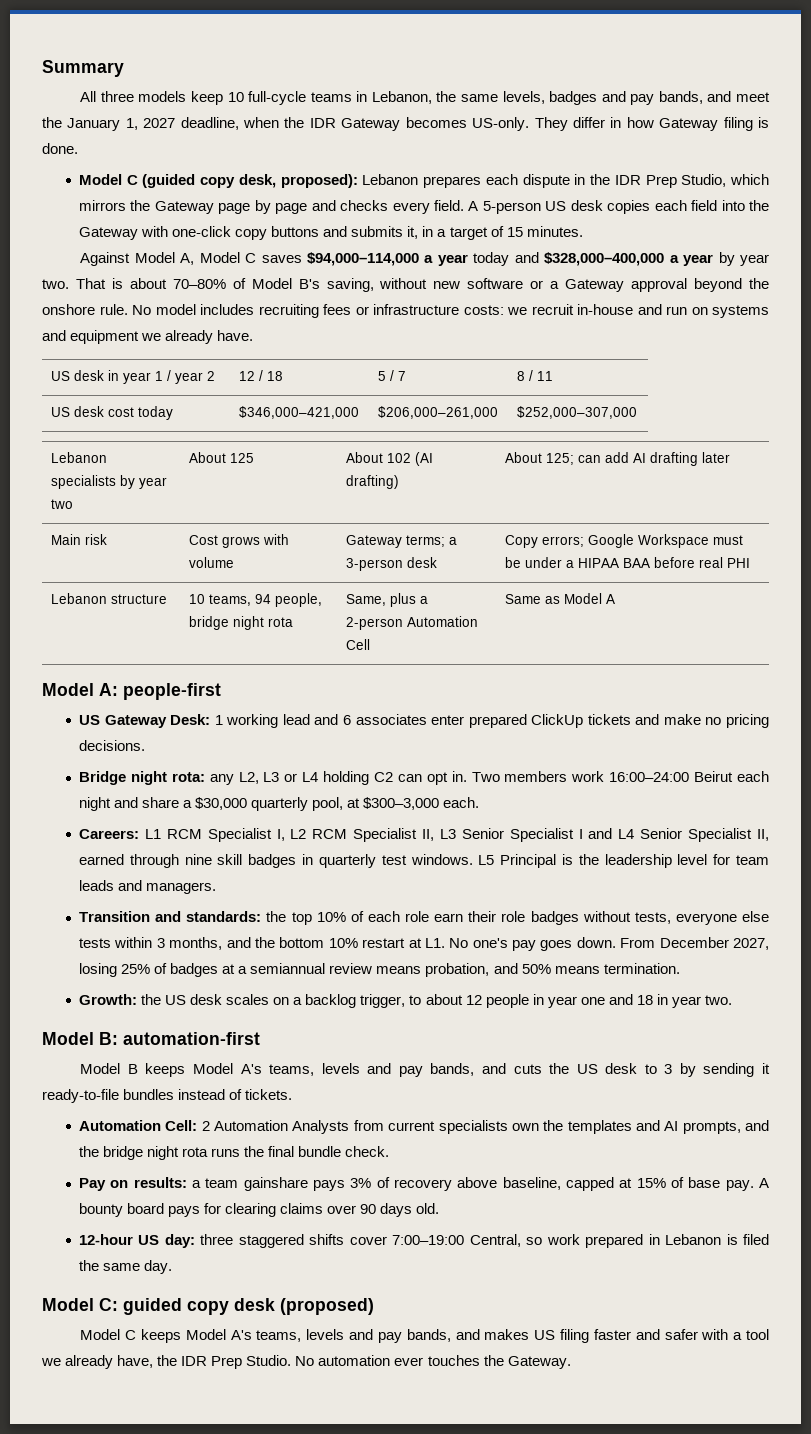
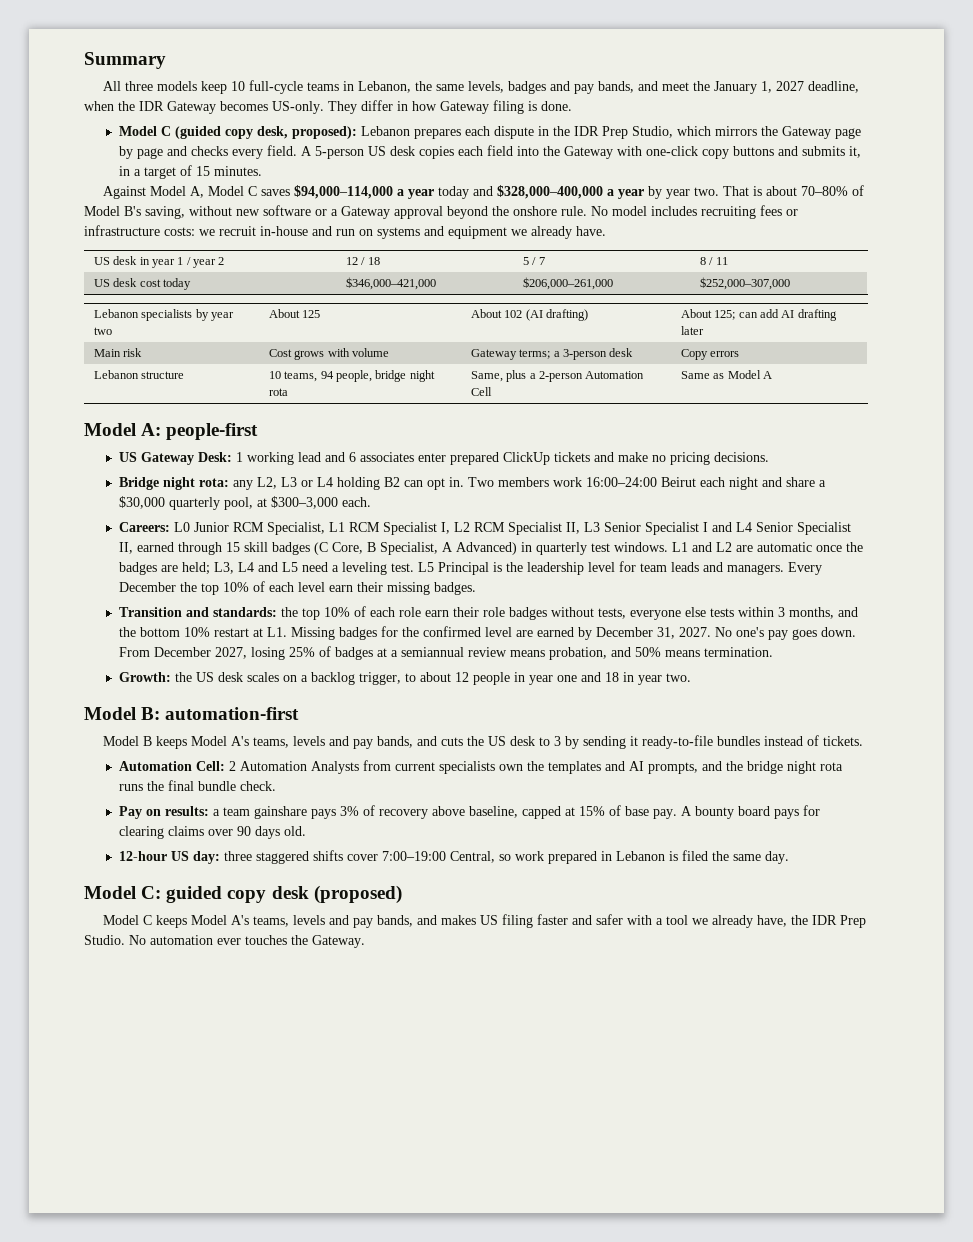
- Main risk | Cost grows with volume | Gateway terms; a 3-person desk | Copy errors; Google Workspace must be under a HIPAA BAA before real PHI
+ Main risk | Cost grows with volume | Gateway terms; a 3-person desk | Copy errors
- Bridge night rota: any L2, L3 or L4 holding C2 can opt in.
+ Bridge night rota: any L2, L3 or L4 holding B2 can opt in.
- Careers: L1 RCM Specialist I, L2 RCM Specialist II, L3 Senior Specialist I and L4 Senior Specialist II, earned through nine skill badges in quarterly test windows.
+ Careers: L0 Junior RCM Specialist, L1 RCM Specialist I, L2 RCM Specialist II, L3 Senior Specialist I and L4 Senior Specialist II, earned through 15 skill badges (C Core, B Specialist, A Advanced) in quarterly test windows. L1 and L2 are automatic once the badges are held; L3, L4 and L5 need a leveling test.
+ Every December the top 10% of each level earn their missing badges.
- Transition and standards: the top 10% of each role earn their role badges without tests, everyone else tests within 3 months, and the bottom 10% restart at L1. No one's pay goes down.
+ Transition and standards: the top 10% of each role earn their role badges without tests, everyone else tests within 3 months, and the bottom 10% restart at L1. Missing badges for the confirmed level are earned by December 31, 2027. No one's pay goes down.

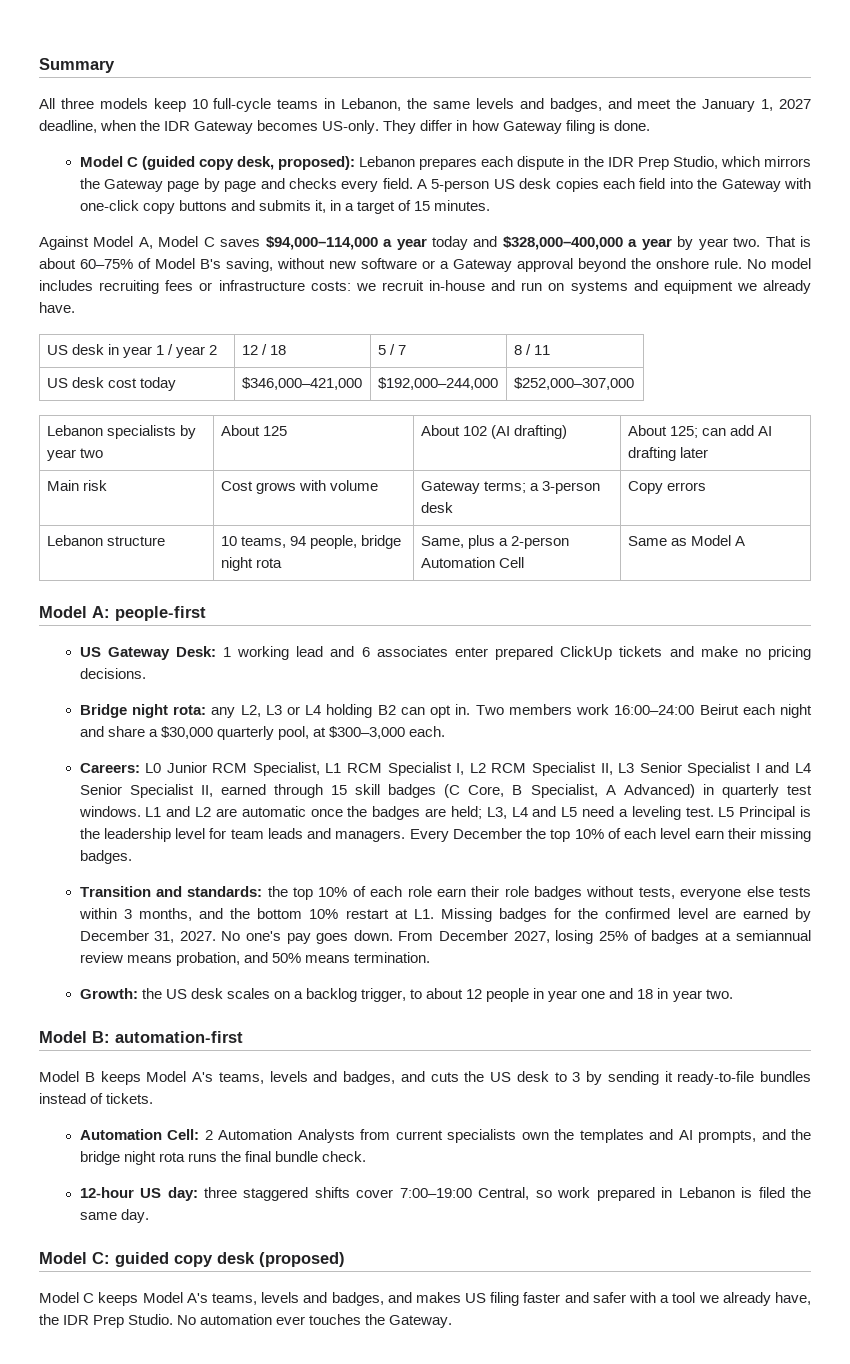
- All three models keep 10 full-cycle teams in Lebanon, the same levels, badges and pay bands, and meet the January 1, 2027 deadline, when the IDR Gateway becomes US-only.
+ All three models keep 10 full-cycle teams in Lebanon, the same levels and badges, and meet the January 1, 2027 deadline, when the IDR Gateway becomes US-only.
- That is about 70–80% of Model B's saving, without new software or a Gateway approval beyond the onshore rule.
+ That is about 60–75% of Model B's saving, without new software or a Gateway approval beyond the onshore rule.
- US desk cost today | $346,000–421,000 | $206,000–261,000 | $252,000–307,000
+ US desk cost today | $346,000–421,000 | $192,000–244,000 | $252,000–307,000
- Model B keeps Model A's teams, levels and pay bands, and cuts the US desk to 3 by sending it ready-to-file bundles instead of tickets.
+ Model B keeps Model A's teams, levels and badges, and cuts the US desk to 3 by sending it ready-to-file bundles instead of tickets.
- Pay on results: a team gainshare pays 3% of recovery above baseline, capped at 15% of base pay. A bounty board pays for clearing claims over 90 days old.
- Model C keeps Model A's teams, levels and pay bands, and makes US filing faster and safer with a tool we already have, the IDR Prep Studio.
+ Model C keeps Model A's teams, levels and badges, and makes US filing faster and safer with a tool we already have, the IDR Prep Studio.

